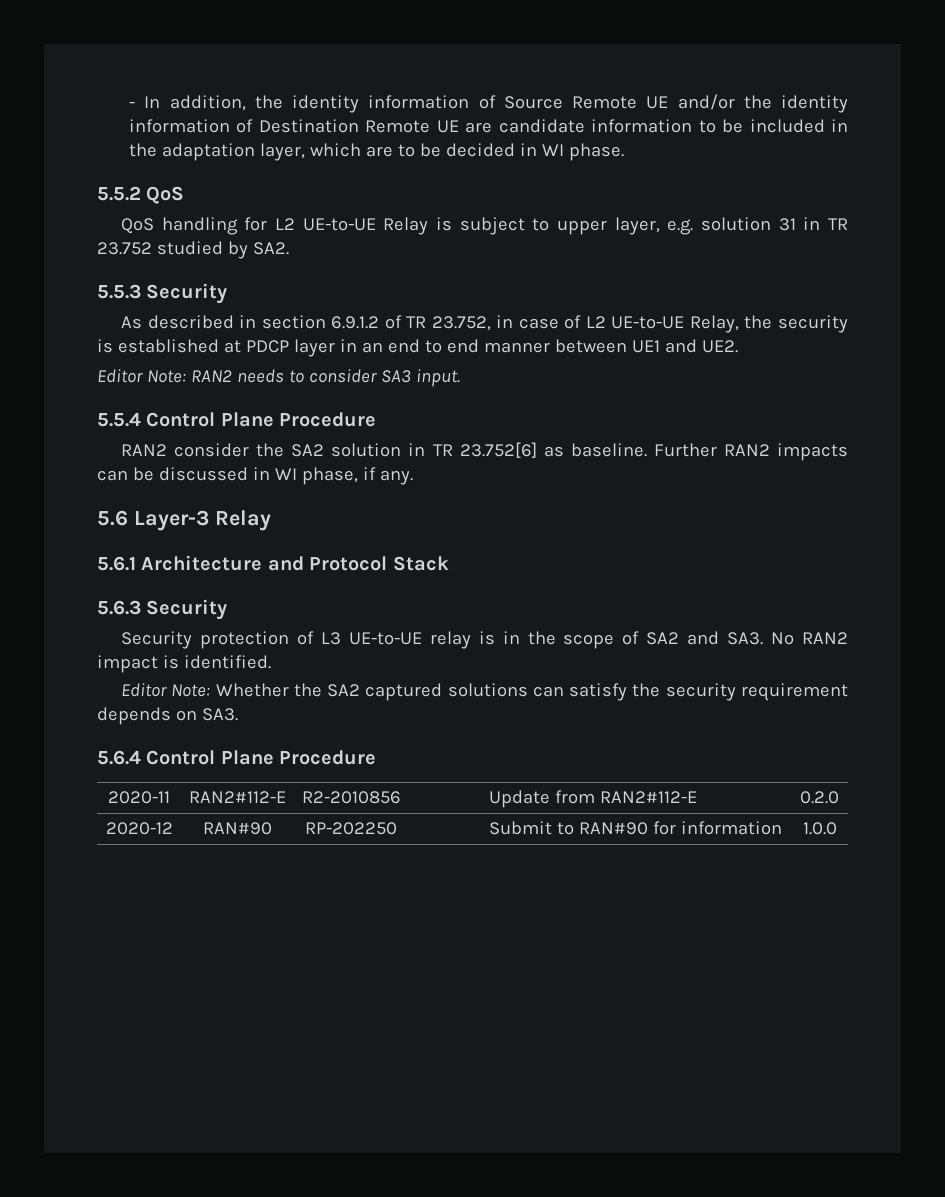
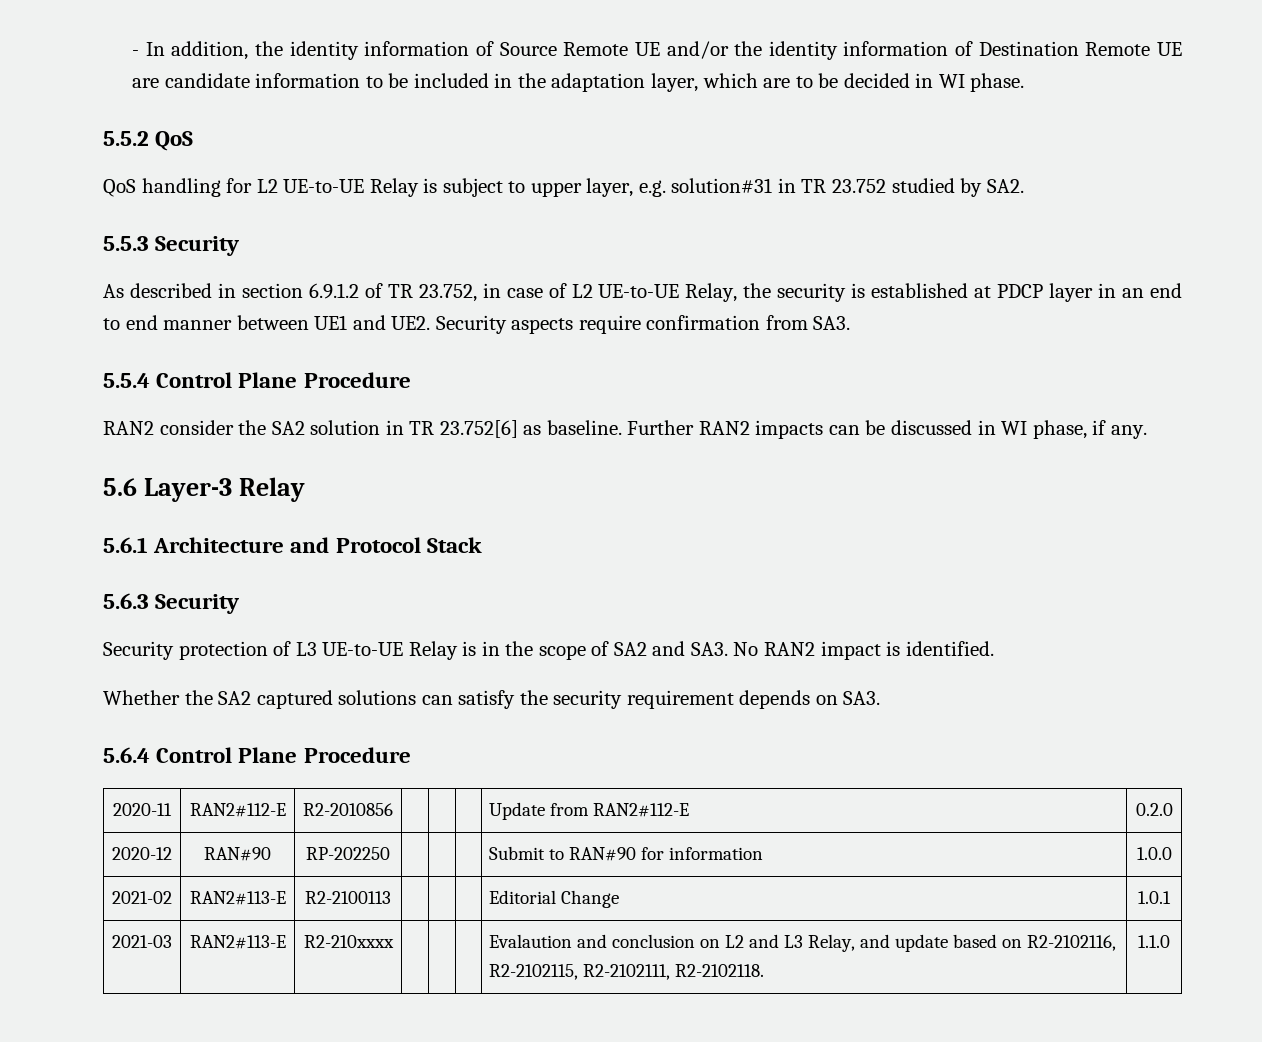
- QoS handling for L2 UE-to-UE Relay is subject to upper layer, e.g. solution 31 in TR 23.752 studied by SA2.
+ QoS handling for L2 UE-to-UE Relay is subject to upper layer, e.g. solution#31 in TR 23.752 studied by SA2.
- As described in section 6.9.1.2 of TR 23.752, in case of L2 UE-to-UE Relay, the security is established at PDCP layer in an end to end manner between UE1 and UE2.
- Editor Note: RAN2 needs to consider SA3 input.
+ As described in section 6.9.1.2 of TR 23.752, in case of L2 UE-to-UE Relay, the security is established at PDCP layer in an end to end manner between UE1 and UE2. Security aspects require confirmation from SA3.
- Security protection of L3 UE-to-UE relay is in the scope of SA2 and SA3. No RAN2 impact is identified.
+ Security protection of L3 UE-to-UE Relay is in the scope of SA2 and SA3. No RAN2 impact is identified.
- Editor Note: Whether the SA2 captured solutions can satisfy the security requirement depends on SA3.
+ Whether the SA2 captured solutions can satisfy the security requirement depends on SA3.
+ 2021-02 | RAN2#113-E | R2-2100113 | | | | Editorial Change | 1.0.1
+ 2021-03 | RAN2#113-E | R2-210xxxx | | | | Evalaution and conclusion on L2 and L3 Relay, and update based on R2-2102116, R2-2102115, R2-2102111, R2-2102118. | 1.1.0

